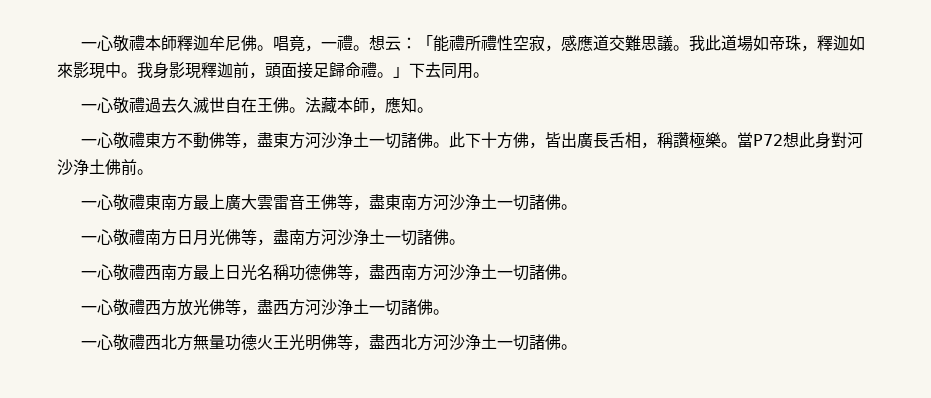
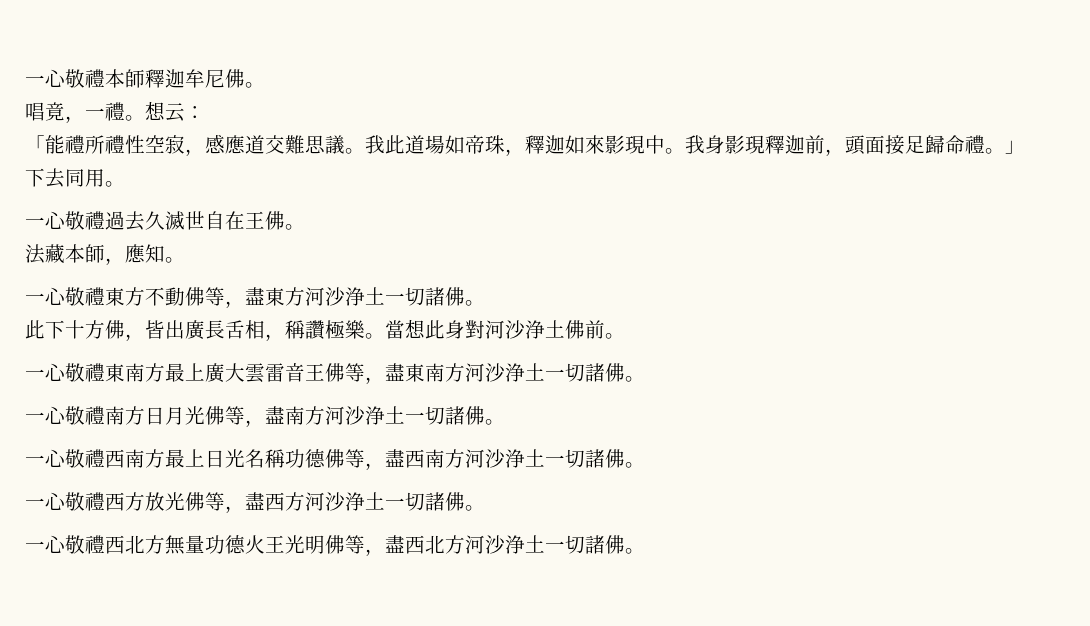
- 一心敬禮本師釋迦牟尼佛。唱竟，一禮。
+ 一心敬禮本師釋迦牟尼佛。
+ 唱竟，一禮。
- 想云：「能禮所禮性空寂，感應道交難思議。
+ 想云：
+ 「能禮所禮性空寂，感應道交難思議。
- 我身影現釋迦前，頭面接足歸命禮。」下去同用。
+ 我身影現釋迦前，頭面接足歸命禮。」
+ 下去同用。
- 一心敬禮過去久滅世自在王佛。法藏本師，應知。
+ 一心敬禮過去久滅世自在王佛。
+ 法藏本師，應知。
- 一心敬禮東方不動佛等，盡東方河沙浄土一切諸佛。此下十方佛，皆出廣長舌相，稱讚極樂。
+ 一心敬禮東方不動佛等，盡東方河沙浄土一切諸佛。
+ 此下十方佛，皆出廣長舌相，稱讚極樂。
- 當P72想此身對河沙浄土佛前。
+ 當想此身對河沙浄土佛前。

